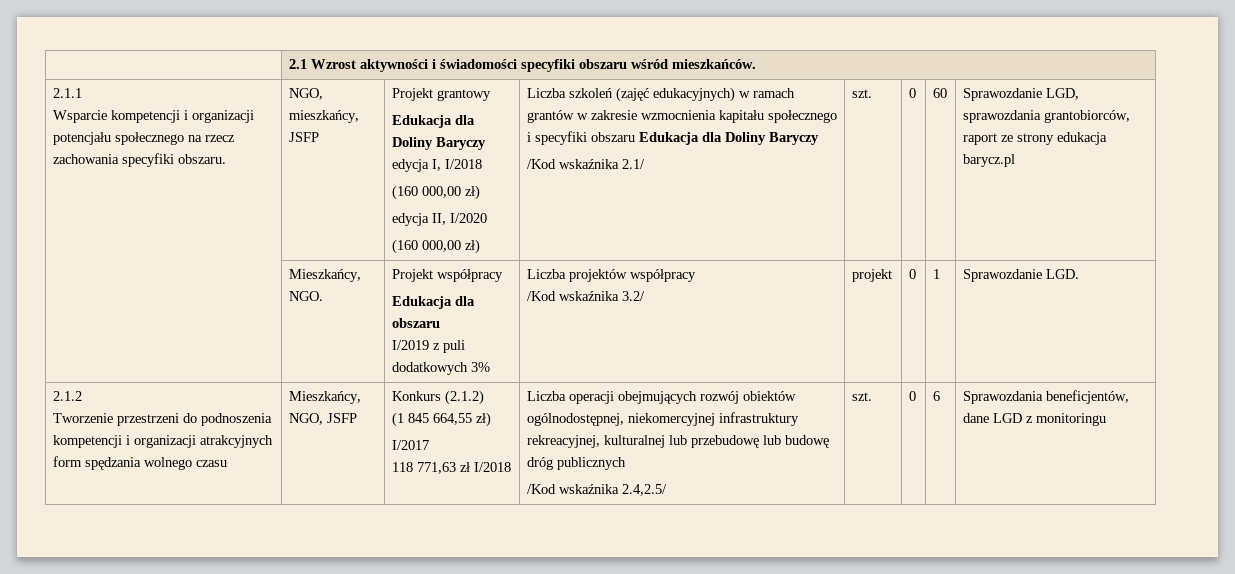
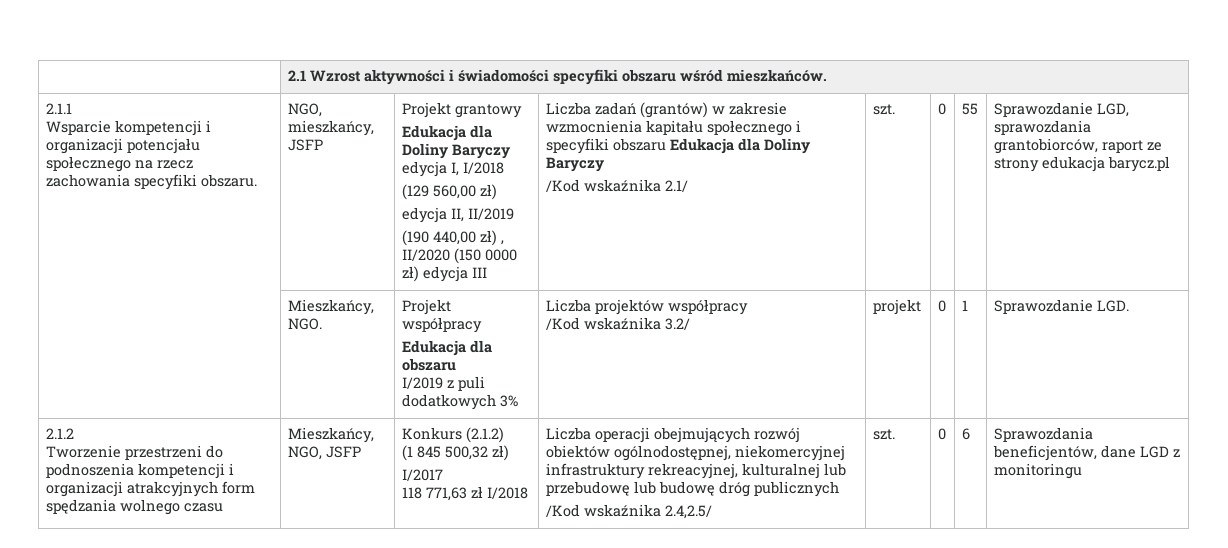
  Edukacja dla Doliny Baryczy edycja I, I/2018
- (160 000,00 zł)
+ (129 560,00 zł)
- edycja II, I/2020
- (160 000,00 zł) | Liczba szkoleń (zajęć edukacyjnych) w ramach grantów w zakresie wzmocnienia kapitału społecznego i specyfiki obszaru Edukacja dla Doliny Baryczy
+ edycja II, II/2019
+ (190 440,00 zł) , II/2020 (150 0000 zł) edycja III | Liczba zadań (grantów) w zakresie wzmocnienia kapitału społecznego i specyfiki obszaru Edukacja dla Doliny Baryczy
- 60
+ 55
- (1 845 664,55 zł)
+ (1 845 500,32 zł)

